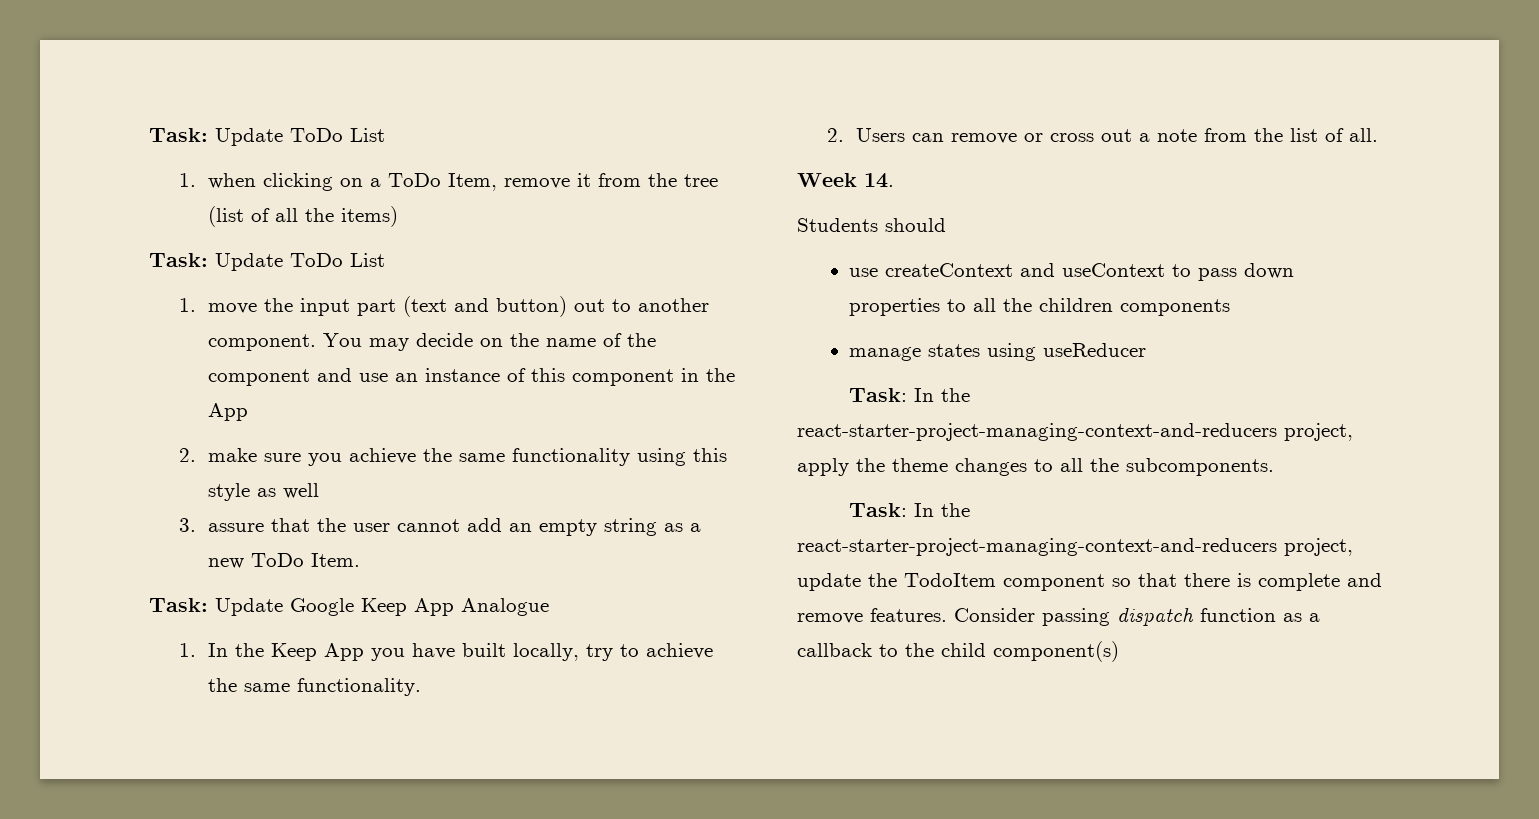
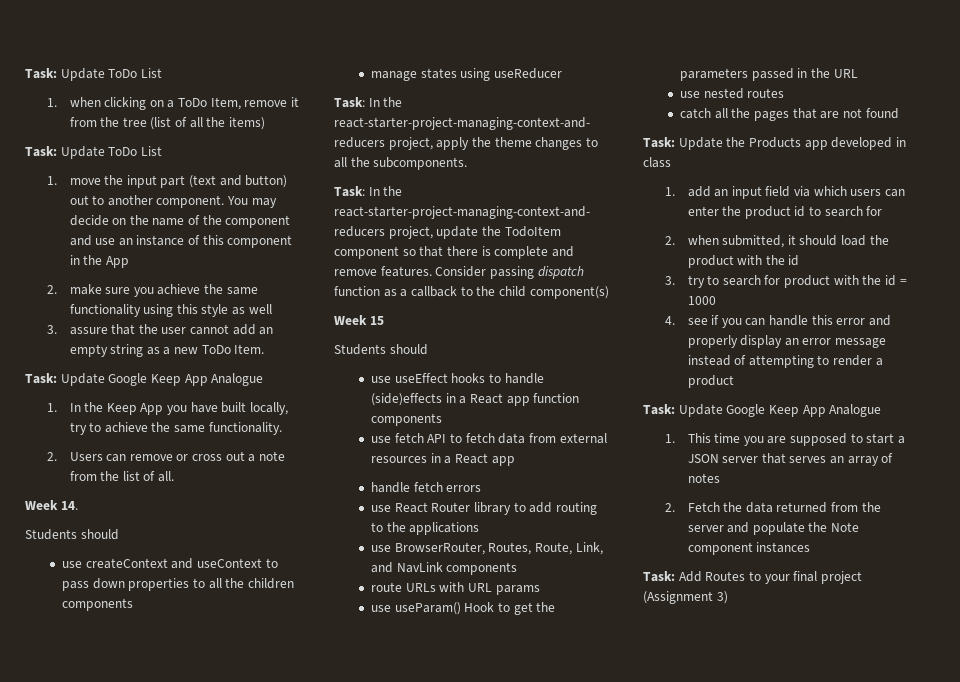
+ Week 15
+ Students should
+ use useEffect hooks to handle (side)effects in a React app function components
+ use fetch API to fetch data from external resources in a React app
+ handle fetch errors
+ use React Router library to add routing to the applications
+ use BrowserRouter, Routes, Route, Link, and NavLink components
+ route URLs with URL params
+ use useParam() Hook to get the parameters passed in the URL
+ use nested routes
+ catch all the pages that are not found
+ Task: Update the Products app developed in class
+ 1. add an input field via which users can enter the product id to search for
+ 2. when submitted, it should load the product with the id
+ 3. try to search for product with the id = 1000
+ 4. see if you can handle this error and properly display an error message instead of attempting to render a product
+ Task: Update Google Keep App Analogue
+ 1. This time you are supposed to start a JSON server that serves an array of notes
+ 2. Fetch the data returned from the server and populate the Note component instances
+ Task: Add Routes to your final project (Assignment 3)

